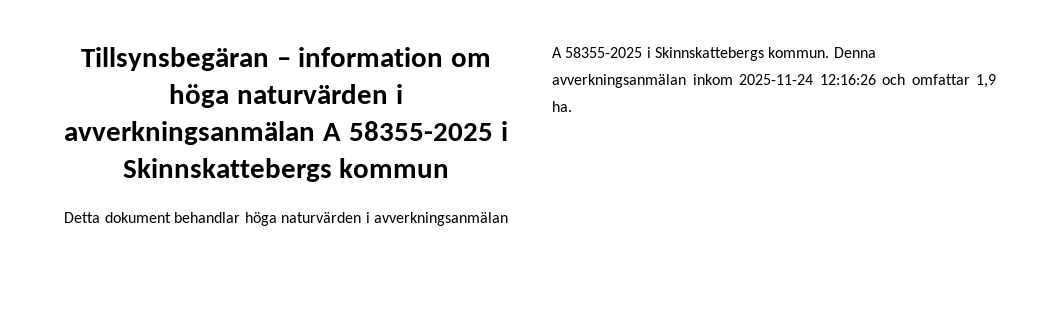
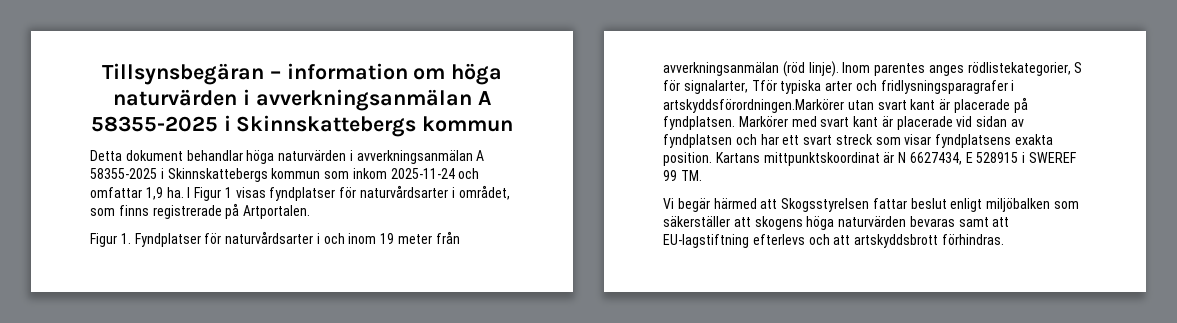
- Detta dokument behandlar höga naturvärden i avverkningsanmälan A 58355-2025 i Skinnskattebergs kommun. Denna avverkningsanmälan inkom 2025-11-24 12:16:26 och omfattar 1,9 ha.
+ Detta dokument behandlar höga naturvärden i avverkningsanmälan A 58355-2025 i Skinnskattebergs kommun som inkom 2025-11-24 och omfattar 1,9 ha.
+ I Figur 1 visas fyndplatser för naturvårdsarter i området, som finns registrerade på Artportalen.
+ Figur 1. Fyndplatser för naturvårdsarter i och inom 19 meter från avverkningsanmälan (röd linje). Inom parentes anges rödlistekategorier, S för signalarter, Tför typiska arter och fridlysningsparagrafer i artskyddsförordningen.Markörer utan svart kant är placerade på fyndplatsen. Markörer med svart kant är placerade vid sidan av fyndplatsen och har ett svart streck som visar fyndplatsens exakta position. Kartans mittpunktskoordinat är N 6627434, E 528915 i SWEREF 99 TM.
+ Vi begär härmed att Skogsstyrelsen fattar beslut enligt miljöbalken som säkerställer att skogens höga naturvärden bevaras samt att EU-lagstiftning efterlevs och att artskyddsbrott förhindras.

